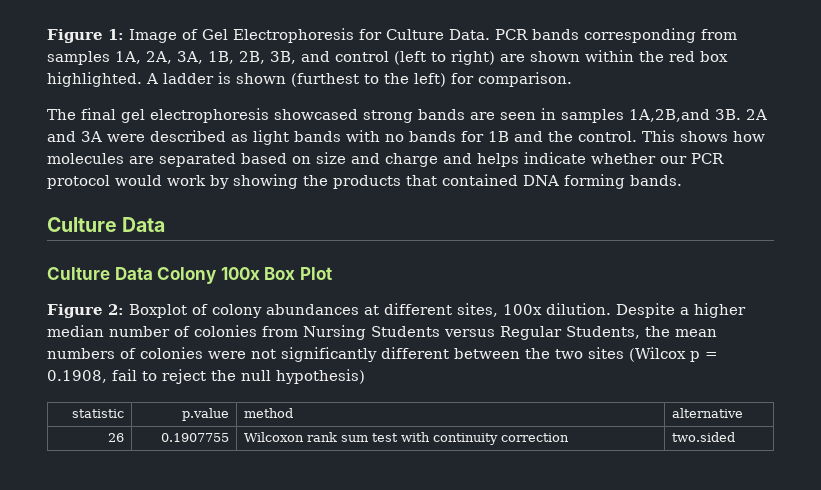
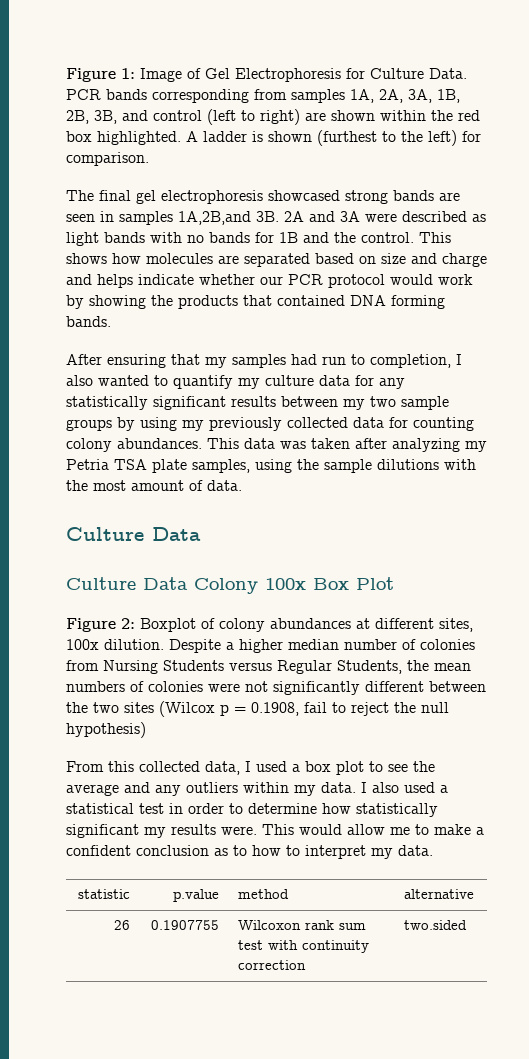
+ After ensuring that my samples had run to completion, I also wanted to quantify my culture data for any statistically significant results between my two sample groups by using my previously collected data for counting colony abundances. This data was taken after analyzing my Petria TSA plate samples, using the sample dilutions with the most amount of data.
+ From this collected data, I used a box plot to see the average and any outliers within my data. I also used a statistical test in order to determine how statistically significant my results were. This would allow me to make a confident conclusion as to how to interpret my data.

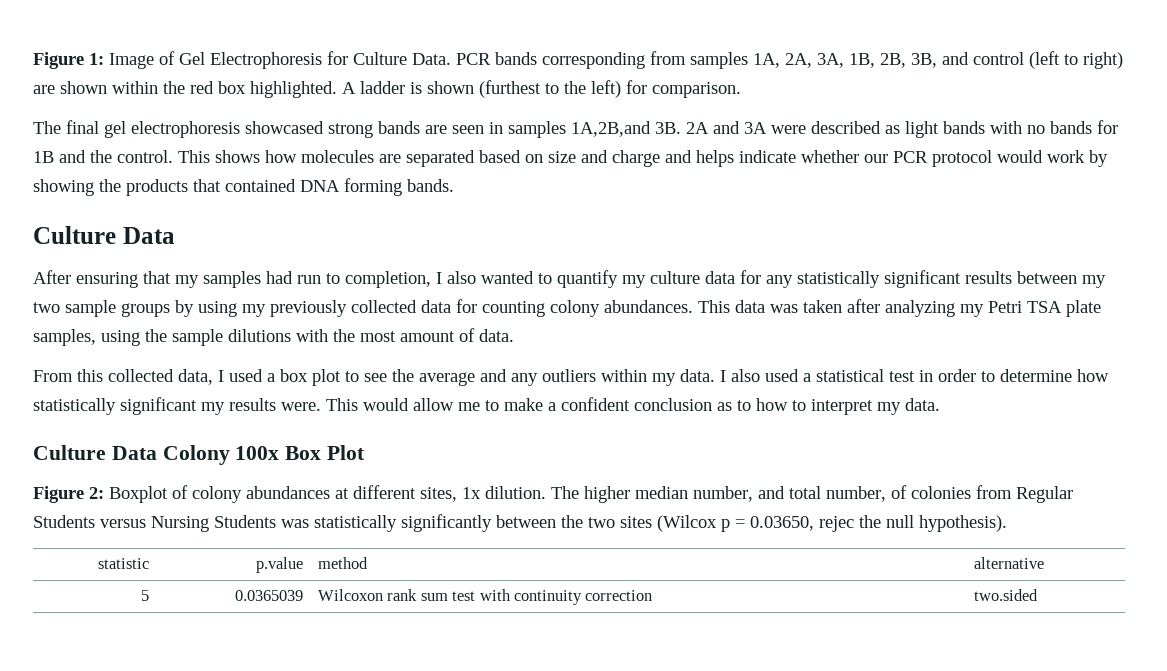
  This shows how molecules are separated based on size and charge and helps indicate whether our PCR protocol would work by showing the products that contained DNA forming bands.
+ Culture Data
- This data was taken after analyzing my Petria TSA plate samples, using the sample dilutions with the most amount of data.
- Culture Data
- Culture Data Colony 100x Box Plot
- Figure 2: Boxplot of colony abundances at different sites, 100x dilution. Despite a higher median number of colonies from Nursing Students versus Regular Students, the mean numbers of colonies were not significantly different between the two sites (Wilcox p = 0.1908, fail to reject the null hypothesis)
+ This data was taken after analyzing my Petri TSA plate samples, using the sample dilutions with the most amount of data.
+ Culture Data Colony 100x Box Plot
+ Figure 2: Boxplot of colony abundances at different sites, 1x dilution. The higher median number, and total number, of colonies from Regular Students versus Nursing Students was statistically significantly between the two sites (Wilcox p = 0.03650, rejec the null hypothesis).
- 26 | 0.1907755 | Wilcoxon rank sum test with continuity correction | two.sided
+ 5 | 0.0365039 | Wilcoxon rank sum test with continuity correction | two.sided

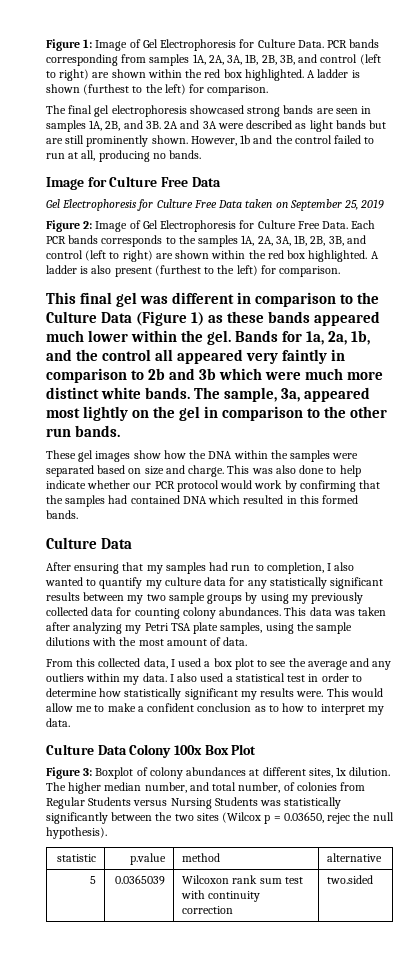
- The final gel electrophoresis showcased strong bands are seen in samples 1A,2B,and 3B.
+ The final gel electrophoresis showcased strong bands are seen in samples 1A, 2B, and 3B.
- 2A and 3A were described as light bands with no bands for 1B and the control. This shows how molecules are separated based on size and charge and helps indicate whether our PCR protocol would work by showing the products that contained DNA forming bands.
+ 2A and 3A were described as light bands but are still prominently shown. However, 1b and the control failed to run at all, producing no bands.
+ Image for Culture Free Data
+ Gel Electrophoresis for Culture Free Data taken on September 25, 2019
+ Figure 2: Image of Gel Electrophoresis for Culture Free Data. Each PCR bands corresponds to the samples 1A, 2A, 3A, 1B, 2B, 3B, and control (left to right) are shown within the red box highlighted. A ladder is also present (furthest to the left) for comparison.
+ This final gel was different in comparison to the Culture Data (Figure 1) as these bands appeared much lower within the gel. Bands for 1a, 2a, 1b, and the control all appeared very faintly in comparison to 2b and 3b which were much more distinct white bands. The sample, 3a, appeared most lightly on the gel in comparison to the other run bands.
+ These gel images show how the DNA within the samples were separated based on size and charge. This was also done to help indicate whether our PCR protocol would work by confirming that the samples had contained DNA which resulted in this formed bands.
- Figure 2: Boxplot of colony abundances at different sites, 1x dilution.
+ Figure 3: Boxplot of colony abundances at different sites, 1x dilution.

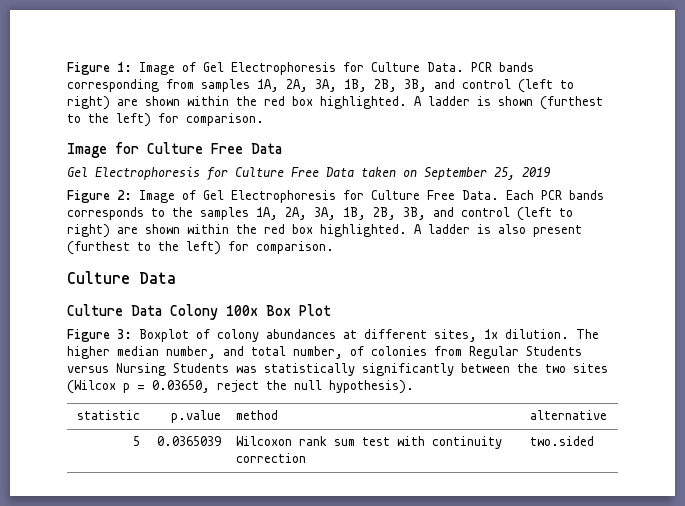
- The final gel electrophoresis showcased strong bands are seen in samples 1A, 2B, and 3B. 2A and 3A were described as light bands but are still prominently shown. However, 1b and the control failed to run at all, producing no bands.
  A ladder is also present (furthest to the left) for comparison.
- This final gel was different in comparison to the Culture Data (Figure 1) as these bands appeared much lower within the gel. Bands for 1a, 2a, 1b, and the control all appeared very faintly in comparison to 2b and 3b which were much more distinct white bands. The sample, 3a, appeared most lightly on the gel in comparison to the other run bands.
- These gel images show how the DNA within the samples were separated based on size and charge. This was also done to help indicate whether our PCR protocol would work by confirming that the samples had contained DNA which resulted in this formed bands.
  Culture Data
- After ensuring that my samples had run to completion, I also wanted to quantify my culture data for any statistically significant results between my two sample groups by using my previously collected data for counting colony abundances. This data was taken after analyzing my Petri TSA plate samples, using the sample dilutions with the most amount of data.
- From this collected data, I used a box plot to see the average and any outliers within my data. I also used a statistical test in order to determine how statistically significant my results were. This would allow me to make a confident conclusion as to how to interpret my data.
- The higher median number, and total number, of colonies from Regular Students versus Nursing Students was statistically significantly between the two sites (Wilcox p = 0.03650, rejec the null hypothesis).
+ The higher median number, and total number, of colonies from Regular Students versus Nursing Students was statistically significantly between the two sites (Wilcox p = 0.03650, reject the null hypothesis).

